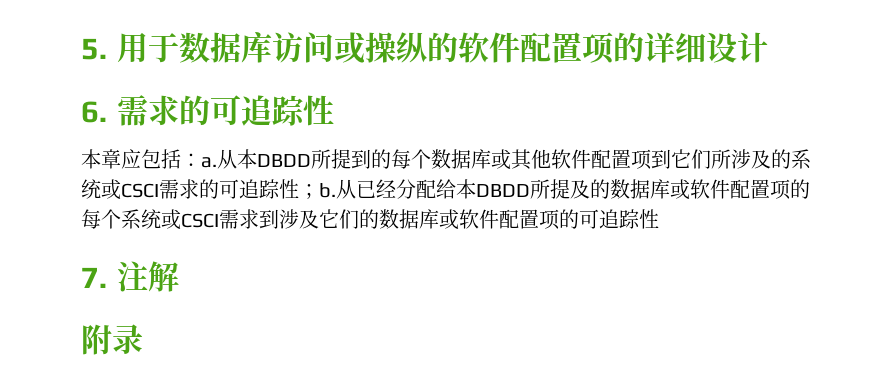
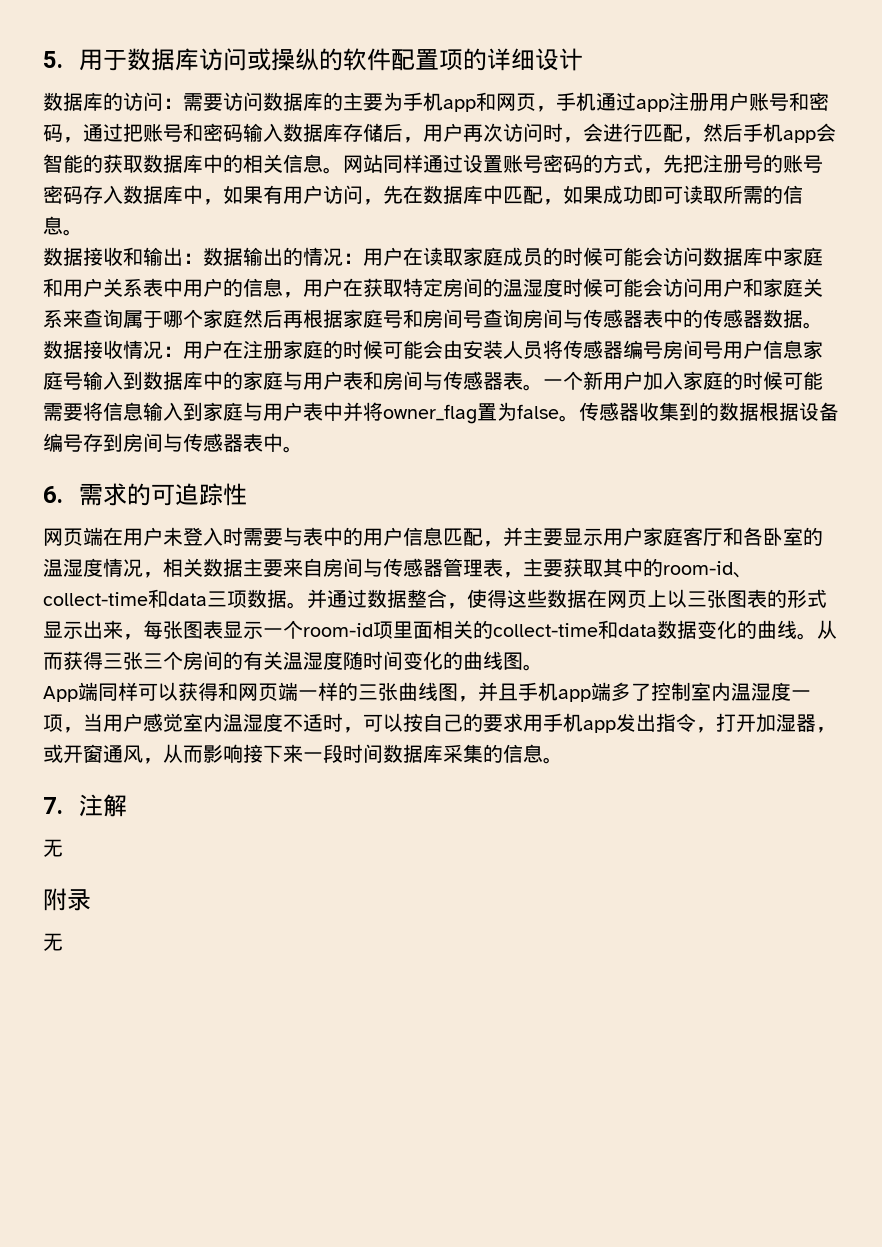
+ 数据库的访问：需要访问数据库的主要为手机app和网页，手机通过app注册用户账号和密码，通过把账号和密码输入数据库存储后，用户再次访问时，会进行匹配，然后手机app会智能的获取数据库中的相关信息。网站同样通过设置账号密码的方式，先把注册号的账号密码存入数据库中，如果有用户访问，先在数据库中匹配，如果成功即可读取所需的信息。
+ 数据接收和输出：数据输出的情况：用户在读取家庭成员的时候可能会访问数据库中家庭和用户关系表中用户的信息，用户在获取特定房间的温湿度时候可能会访问用户和家庭关系来查询属于哪个家庭然后再根据家庭号和房间号查询房间与传感器表中的传感器数据。数据接收情况：用户在注册家庭的时候可能会由安装人员将传感器编号房间号用户信息家庭号输入到数据库中的家庭与用户表和房间与传感器表。一个新用户加入家庭的时候可能需要将信息输入到家庭与用户表中并将owner_flag置为false。传感器收集到的数据根据设备编号存到房间与传感器表中。
- 本章应包括：a.从本DBDD所提到的每个数据库或其他软件配置项到它们所涉及的系统或CSCI需求的可追踪性；b.从已经分配给本DBDD所提及的数据库或软件配置项的每个系统或CSCI需求到涉及它们的数据库或软件配置项的可追踪性
+ 网页端在用户未登入时需要与表中的用户信息匹配，并主要显示用户家庭客厅和各卧室的温湿度情况，相关数据主要来自房间与传感器管理表，主要获取其中的room-id、collect-time和data三项数据。并通过数据整合，使得这些数据在网页上以三张图表的形式显示出来，每张图表显示一个room-id项里面相关的collect-time和data数据变化的曲线。从而获得三张三个房间的有关温湿度随时间变化的曲线图。
+ App端同样可以获得和网页端一样的三张曲线图，并且手机app端多了控制室内温湿度一项，当用户感觉室内温湿度不适时，可以按自己的要求用手机app发出指令，打开加湿器，或开窗通风，从而影响接下来一段时间数据库采集的信息。
  7.注解
+ 无
  附录
+ 无

